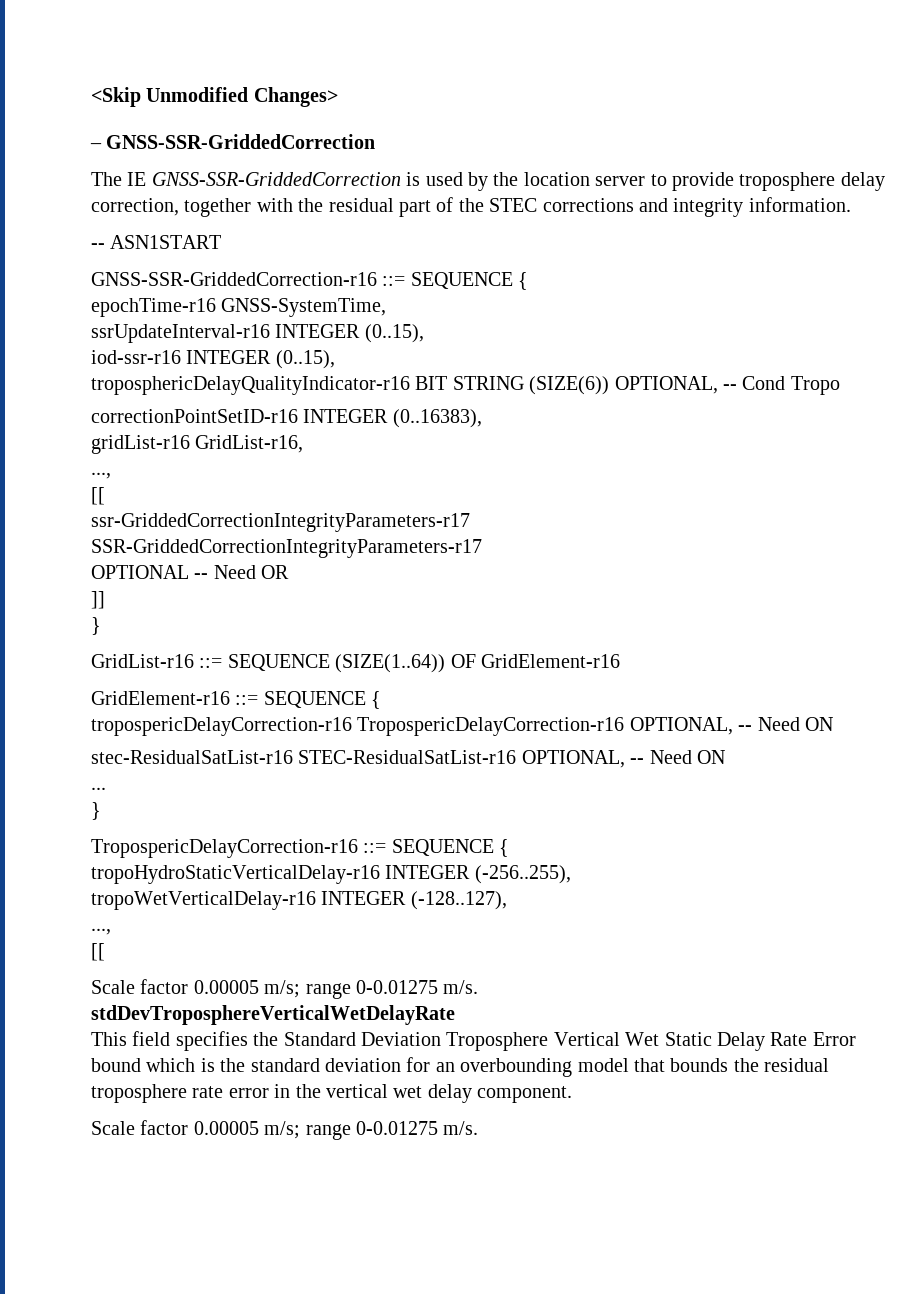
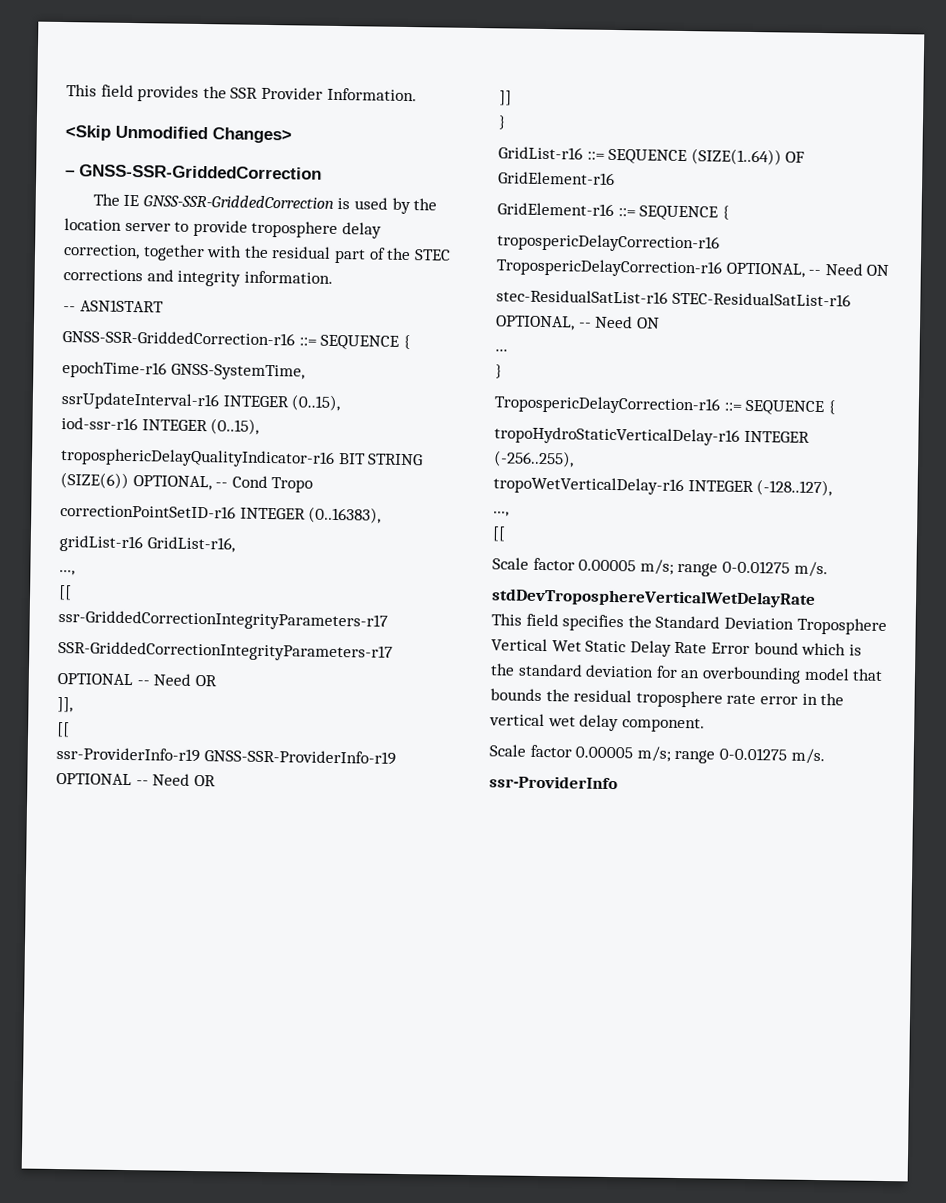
+ This field provides the SSR Provider Information.
+ ]],
+ [[
+ ssr-ProviderInfo-r19 GNSS-SSR-ProviderInfo-r19 OPTIONAL -- Need OR
+ ssr-ProviderInfo

